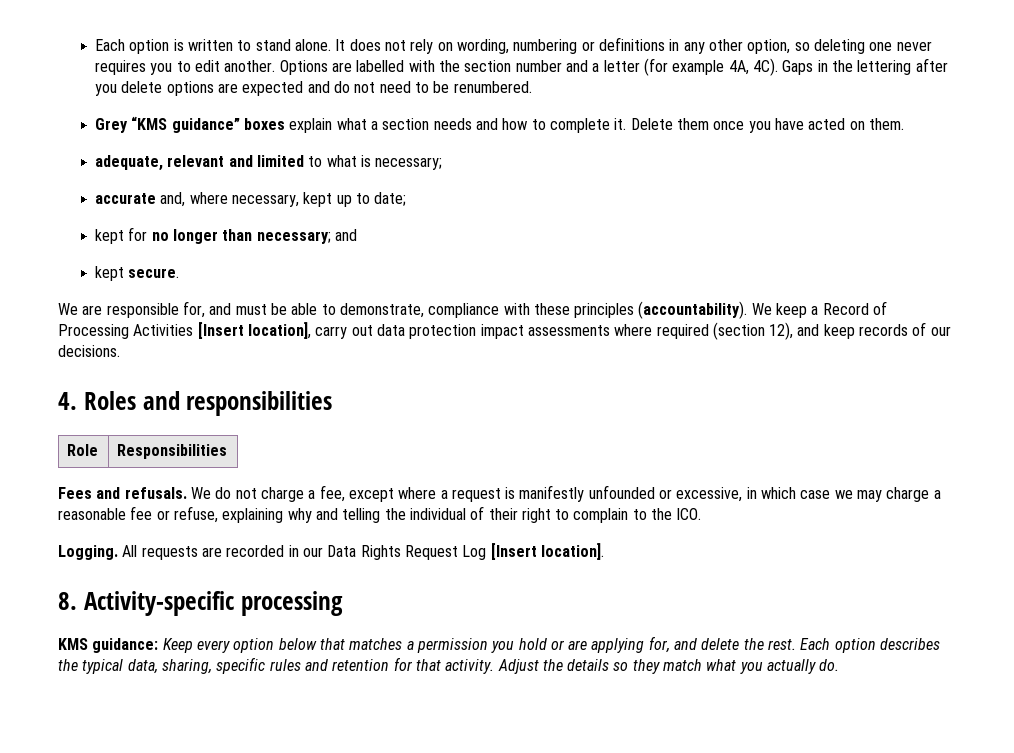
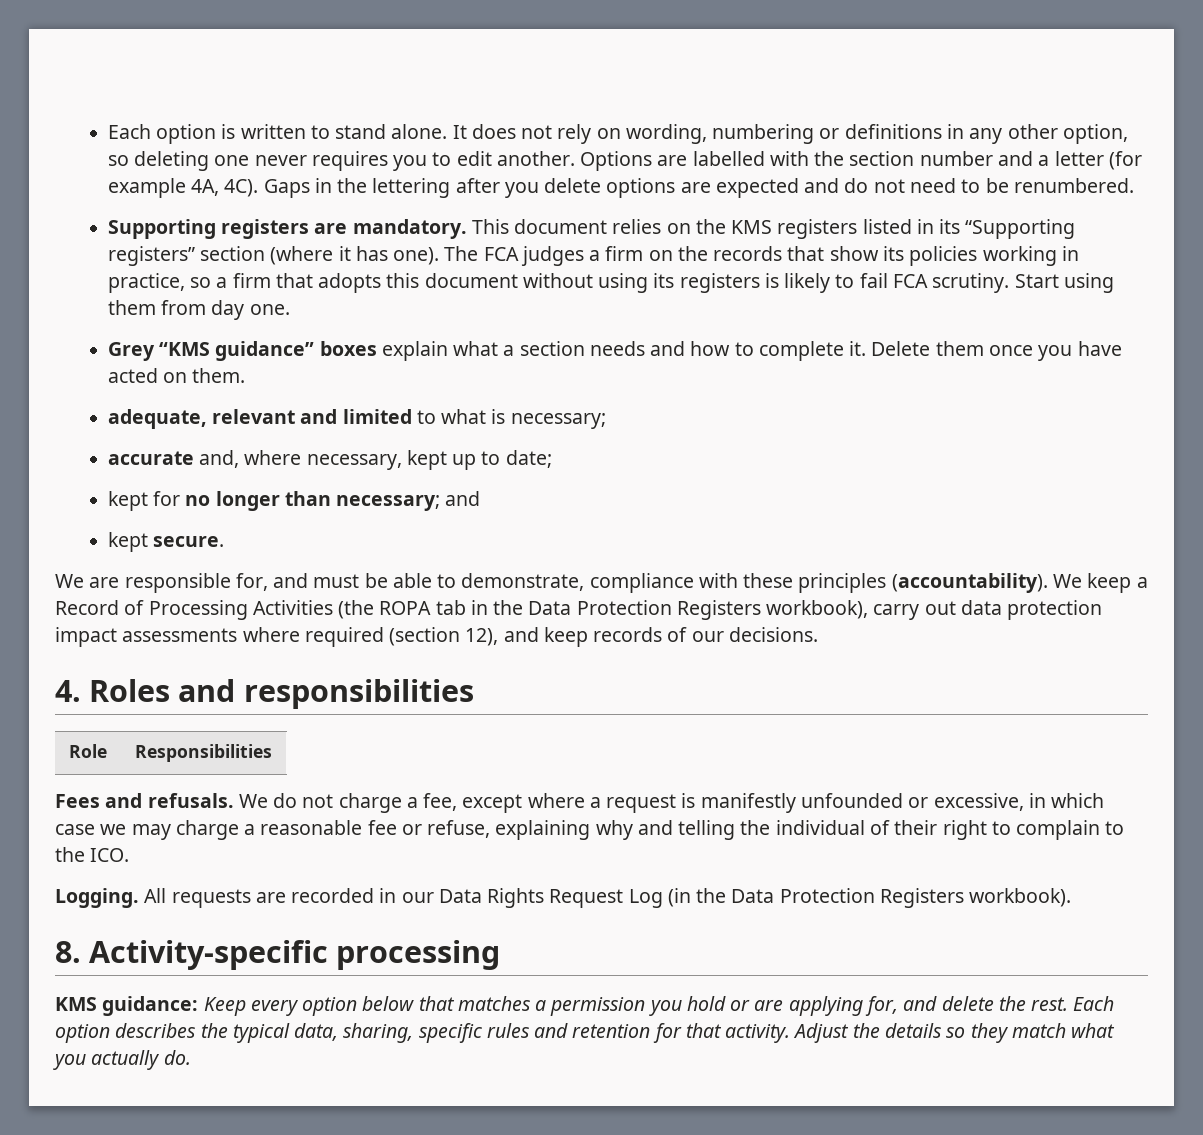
+ Supporting registers are mandatory. This document relies on the KMS registers listed in its “Supporting registers” section (where it has one). The FCA judges a firm on the records that show its policies working in practice, so a firm that adopts this document without using its registers is likely to fail FCA scrutiny. Start using them from day one.
- We keep a Record of Processing Activities [Insert location], carry out data protection impact assessments where required (section 12), and keep records of our decisions.
+ We keep a Record of Processing Activities (the ROPA tab in the Data Protection Registers workbook), carry out data protection impact assessments where required (section 12), and keep records of our decisions.
- All requests are recorded in our Data Rights Request Log [Insert location].
+ All requests are recorded in our Data Rights Request Log (in the Data Protection Registers workbook).

